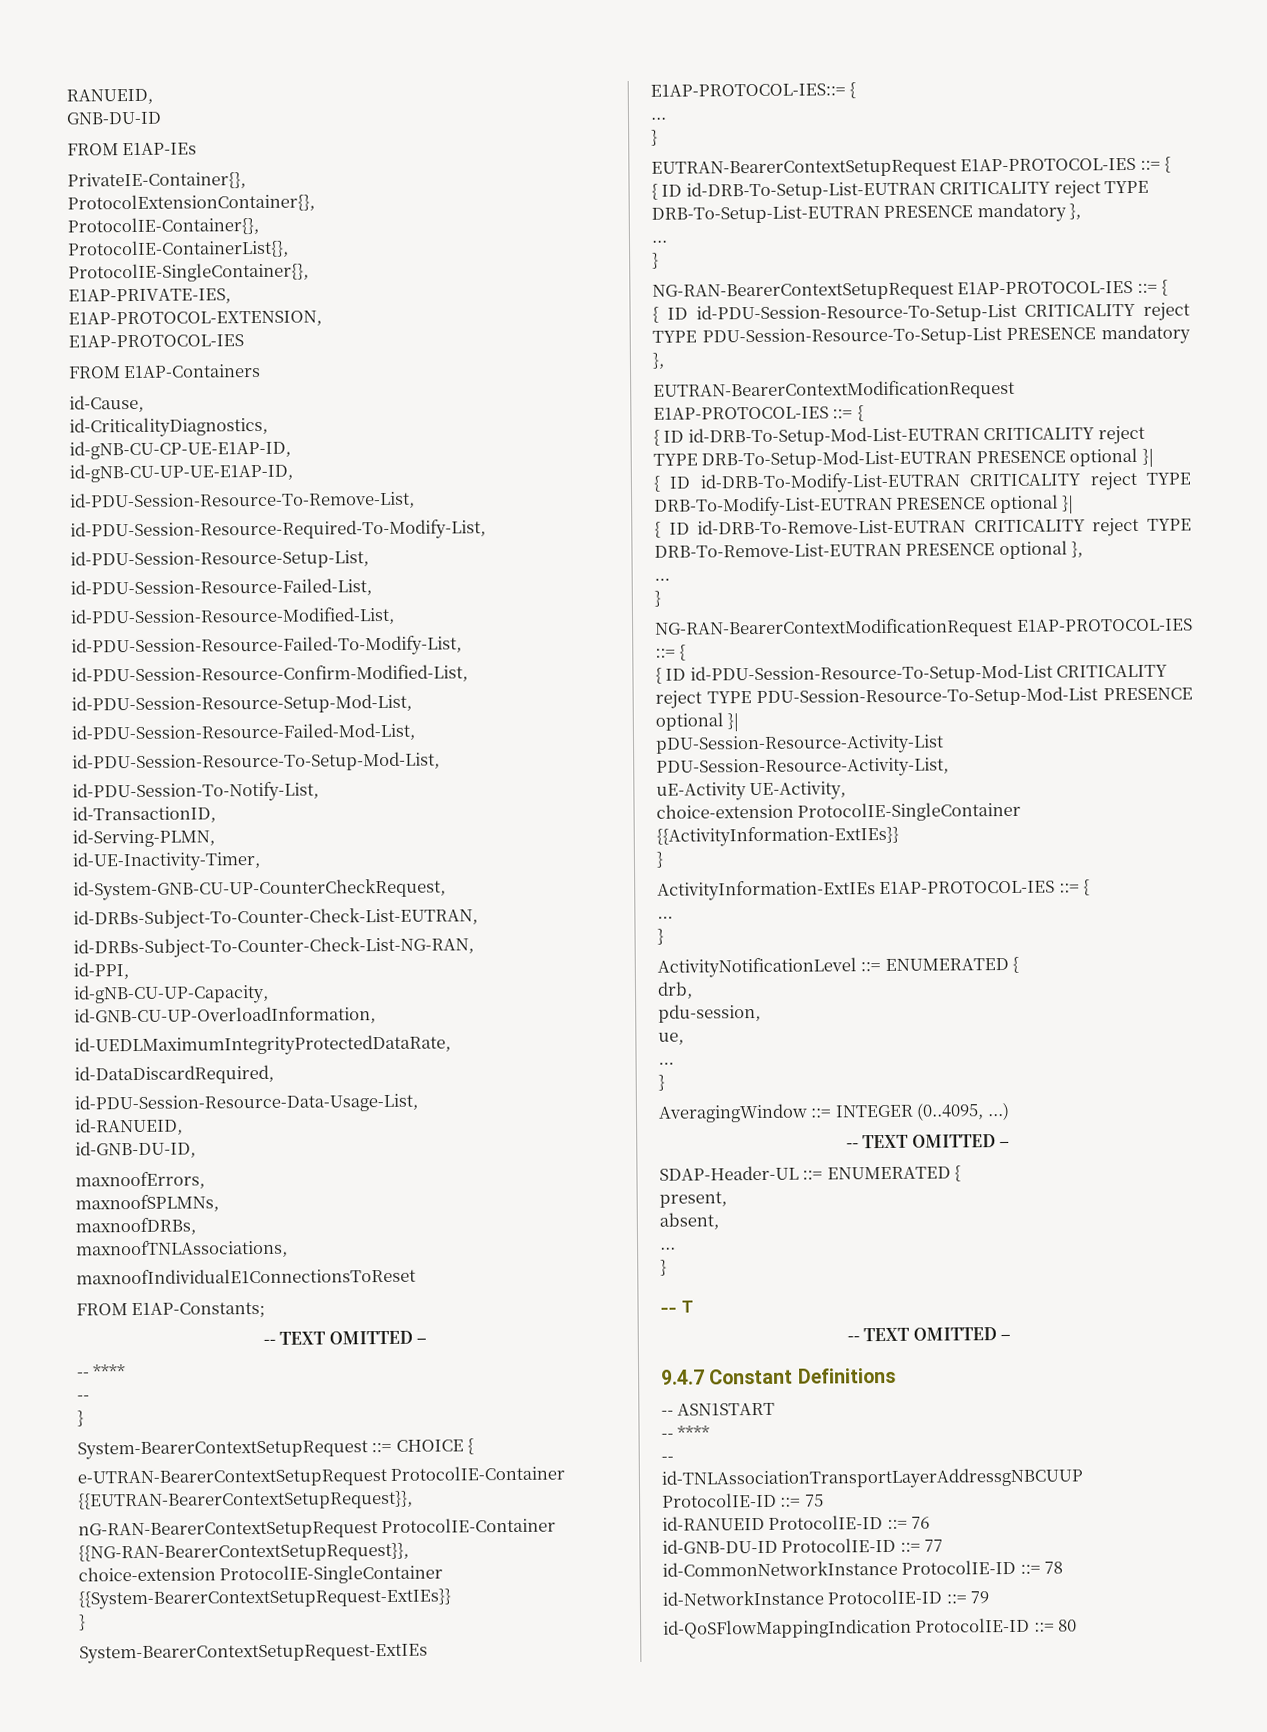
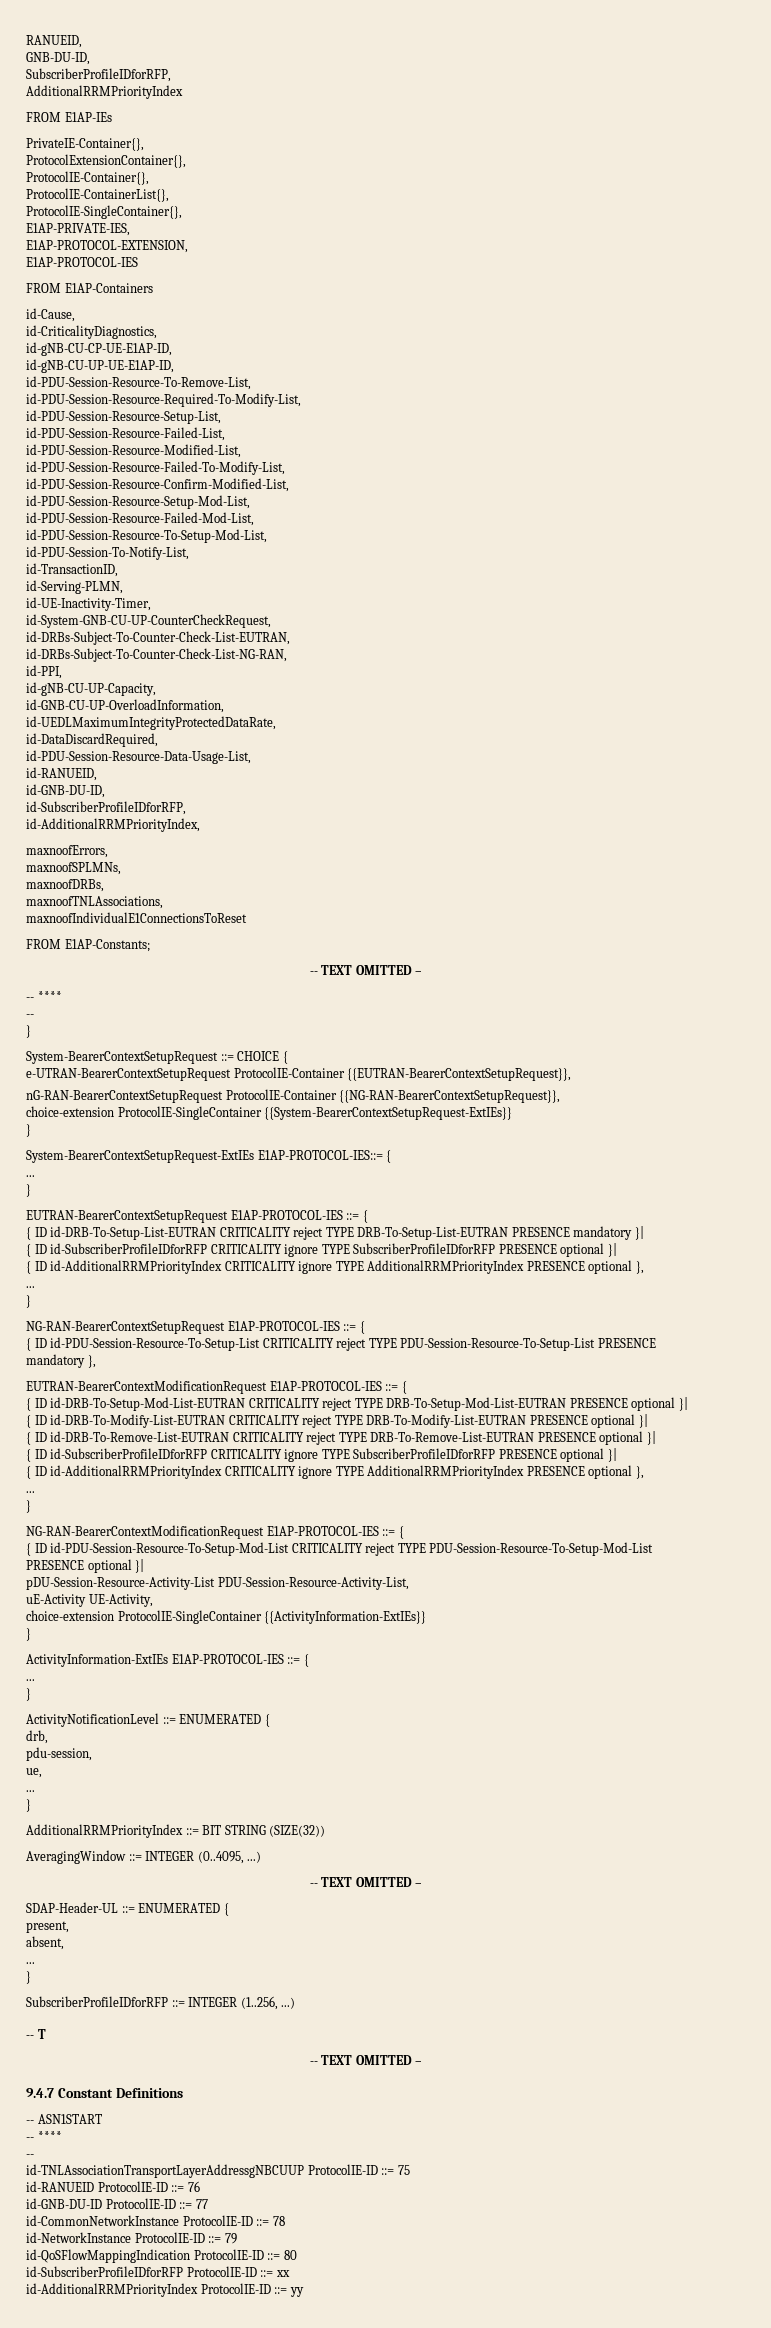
- GNB-DU-ID
+ GNB-DU-ID,
+ SubscriberProfileIDforRFP,
+ AdditionalRRMPriorityIndex
+ id-SubscriberProfileIDforRFP,
+ id-AdditionalRRMPriorityIndex,
- { ID id-DRB-To-Setup-List-EUTRAN CRITICALITY reject TYPE DRB-To-Setup-List-EUTRAN PRESENCE mandatory },
+ { ID id-DRB-To-Setup-List-EUTRAN CRITICALITY reject TYPE DRB-To-Setup-List-EUTRAN PRESENCE mandatory }|
+ { ID id-SubscriberProfileIDforRFP CRITICALITY ignore TYPE SubscriberProfileIDforRFP PRESENCE optional }|
+ { ID id-AdditionalRRMPriorityIndex CRITICALITY ignore TYPE AdditionalRRMPriorityIndex PRESENCE optional },
- { ID id-DRB-To-Remove-List-EUTRAN CRITICALITY reject TYPE DRB-To-Remove-List-EUTRAN PRESENCE optional },
+ { ID id-DRB-To-Remove-List-EUTRAN CRITICALITY reject TYPE DRB-To-Remove-List-EUTRAN PRESENCE optional }|
+ { ID id-SubscriberProfileIDforRFP CRITICALITY ignore TYPE SubscriberProfileIDforRFP PRESENCE optional }|
+ { ID id-AdditionalRRMPriorityIndex CRITICALITY ignore TYPE AdditionalRRMPriorityIndex PRESENCE optional },
+ AdditionalRRMPriorityIndex ::= BIT STRING (SIZE(32))
+ SubscriberProfileIDforRFP ::= INTEGER (1..256, ...)
+ id-SubscriberProfileIDforRFP ProtocolIE-ID ::= xx
+ id-AdditionalRRMPriorityIndex ProtocolIE-ID ::= yy

